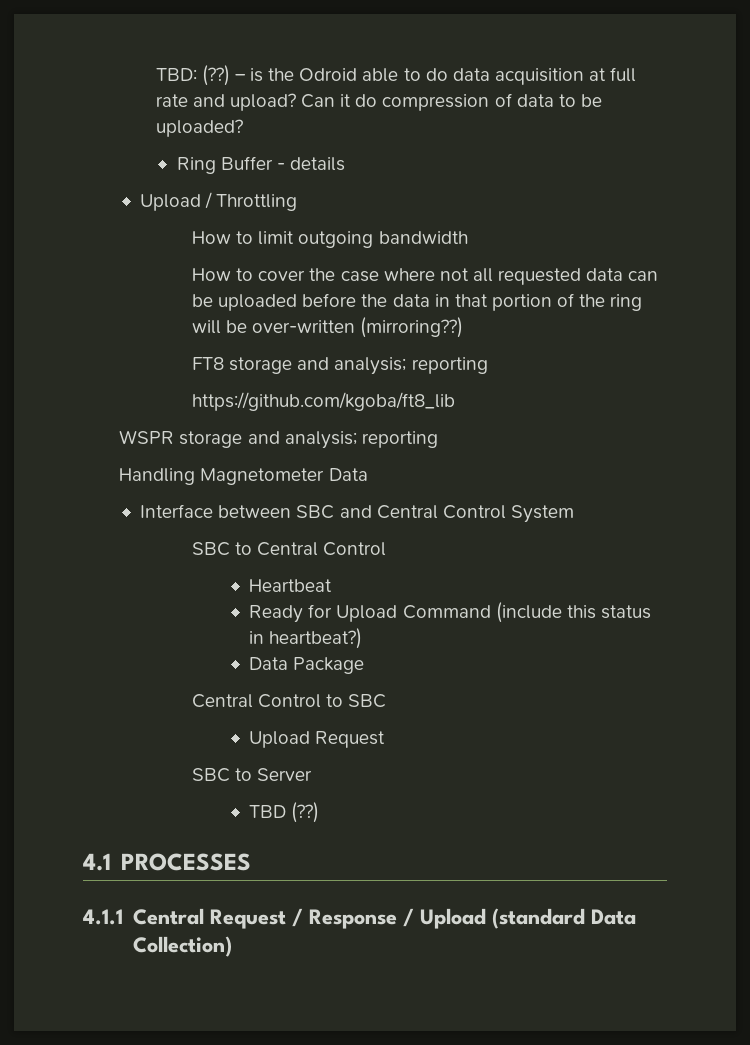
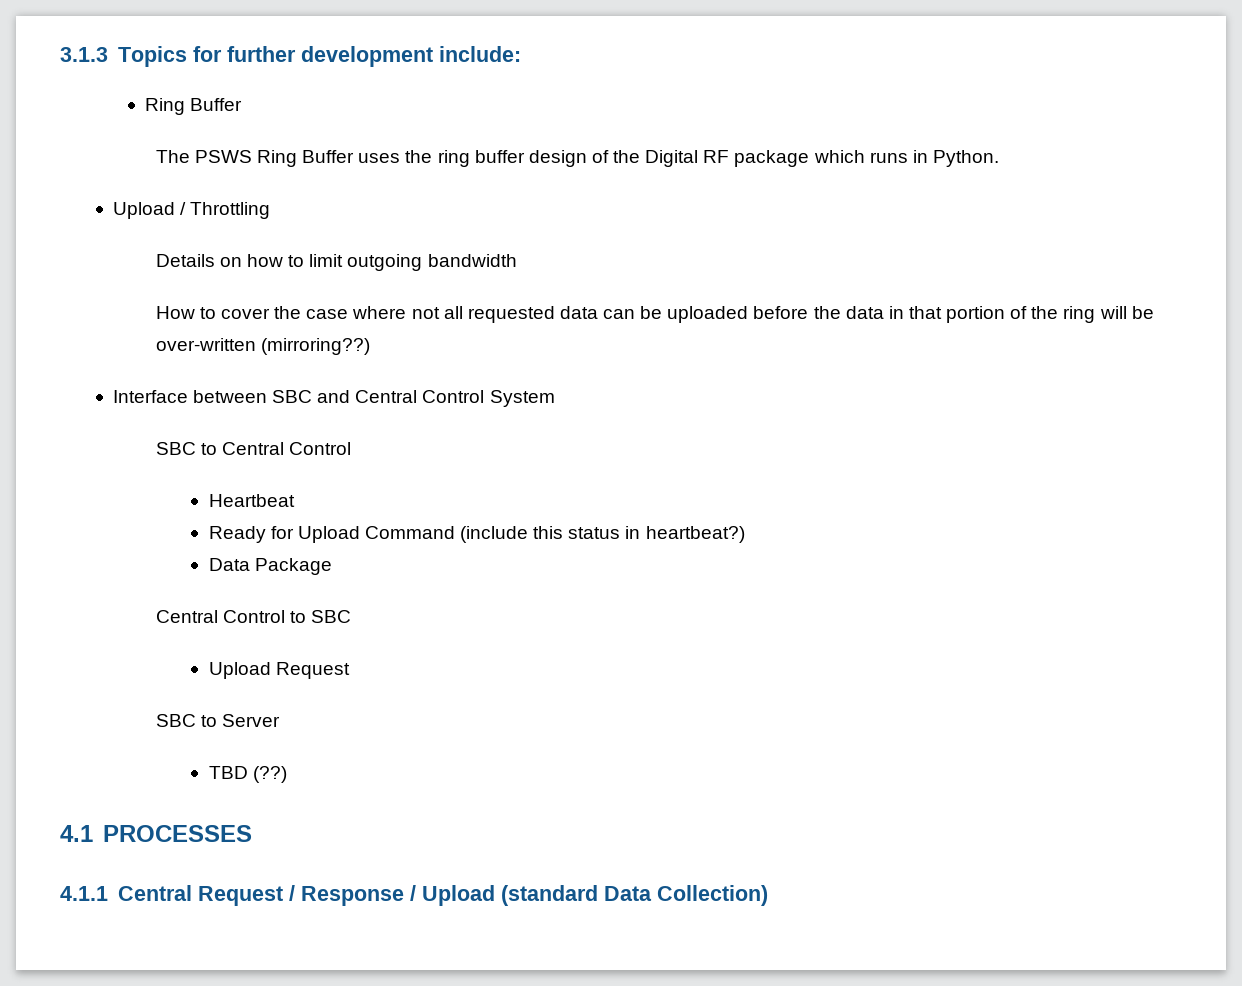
- TBD: (??) – is the Odroid able to do data acquisition at full rate and upload? Can it do compression of data to be uploaded?
- Ring Buffer - details
+ 3.1.3 Topics for further development include:
+ Ring Buffer
+ The PSWS Ring Buffer uses the ring buffer design of the Digital RF package which runs in Python.
- How to limit outgoing bandwidth
+ Details on how to limit outgoing bandwidth
- FT8 storage and analysis; reporting
- https://github.com/kgoba/ft8_lib
- WSPR storage and analysis; reporting
- Handling Magnetometer Data

